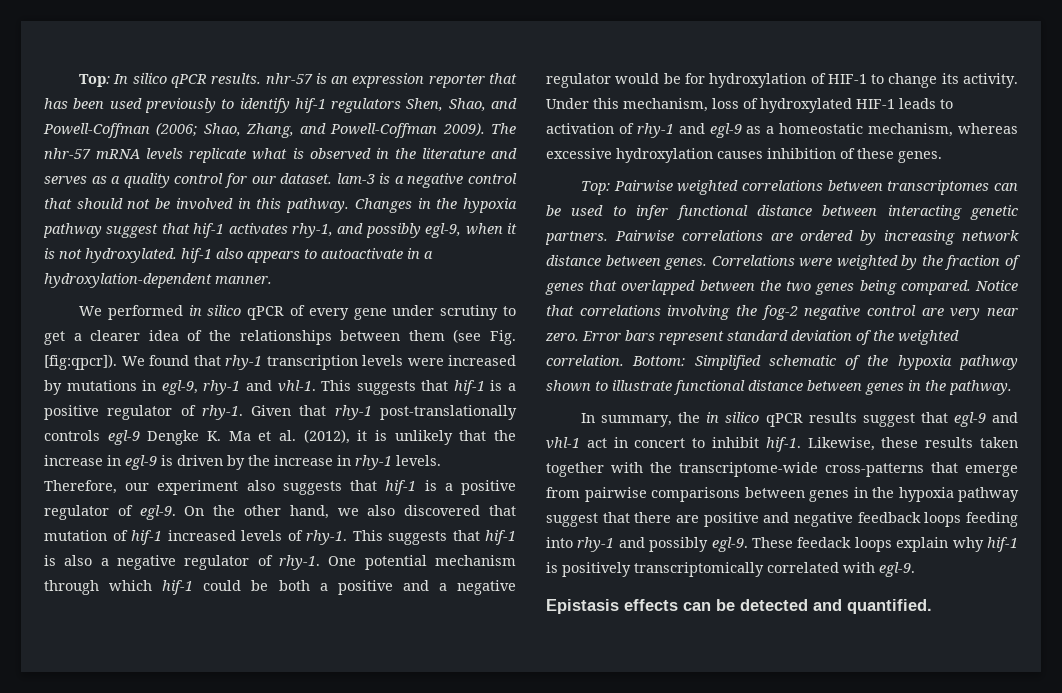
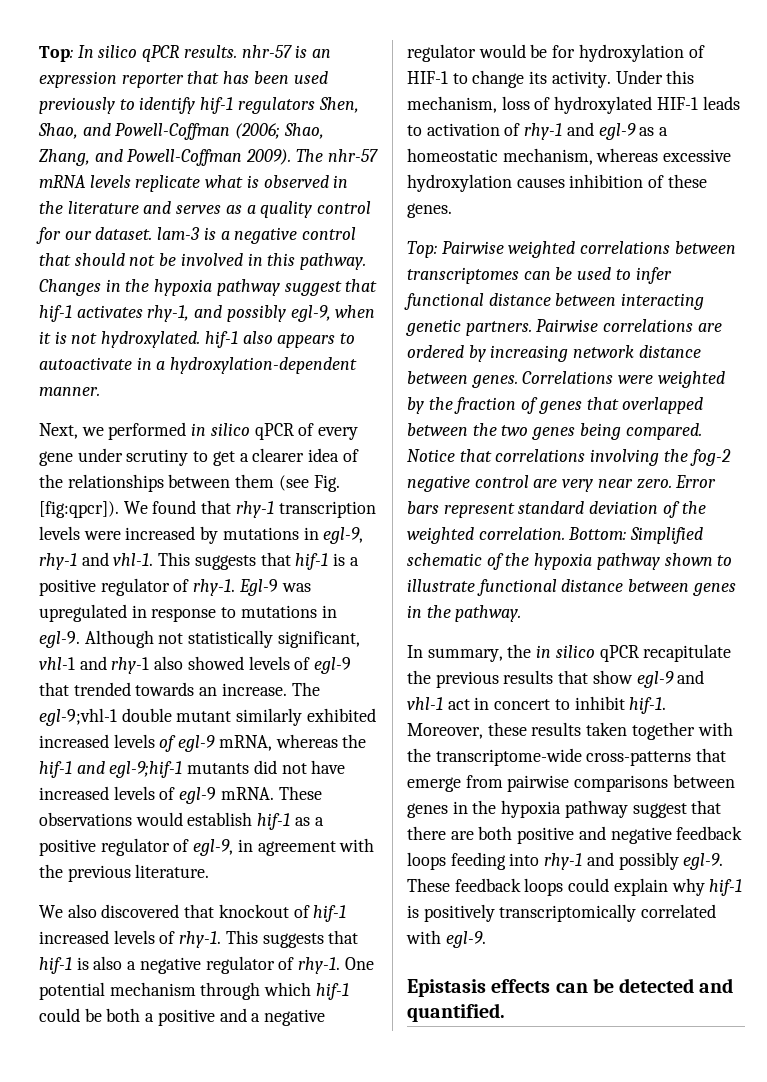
- We performed in silico qPCR of every gene under scrutiny to get a clearer idea of the relationships between them (see Fig. [fig:qpcr]).
+ Next, we performed in silico qPCR of every gene under scrutiny to get a clearer idea of the relationships between them (see Fig. [fig:qpcr]).
- Given that rhy-1 post-translationally controls egl-9 Dengke K. Ma et al. (2012), it is unlikely that the increase in egl-9 is driven by the increase in rhy-1 levels. Therefore, our experiment also suggests that hif-1 is a positive regulator of egl-9. On the other hand, we also discovered that mutation of hif-1 increased levels of rhy-1.
+ Egl-9 was upregulated in response to mutations in egl-9. Although not statistically significant, vhl-1 and rhy-1 also showed levels of egl-9 that trended towards an increase. The egl-9;vhl-1 double mutant similarly exhibited increased levels of egl-9 mRNA, whereas the hif-1 and egl-9;hif-1 mutants did not have increased levels of egl-9 mRNA. These observations would establish hif-1 as a positive regulator of egl-9, in agreement with the previous literature.
+ We also discovered that knockout of hif-1 increased levels of rhy-1.
- In summary, the in silico qPCR results suggest that egl-9 and vhl-1 act in concert to inhibit hif-1.
+ In summary, the in silico qPCR recapitulate the previous results that show egl-9 and vhl-1 act in concert to inhibit hif-1.
- Likewise, these results taken together with the transcriptome-wide cross-patterns that emerge from pairwise comparisons between genes in the hypoxia pathway suggest that there are positive and negative feedback loops feeding into rhy-1 and possibly egl-9.
+ Moreover, these results taken together with the transcriptome-wide cross-patterns that emerge from pairwise comparisons between genes in the hypoxia pathway suggest that there are both positive and negative feedback loops feeding into rhy-1 and possibly egl-9.
- These feedack loops explain why hif-1 is positively transcriptomically correlated with egl-9.
+ These feedback loops could explain why hif-1 is positively transcriptomically correlated with egl-9.

